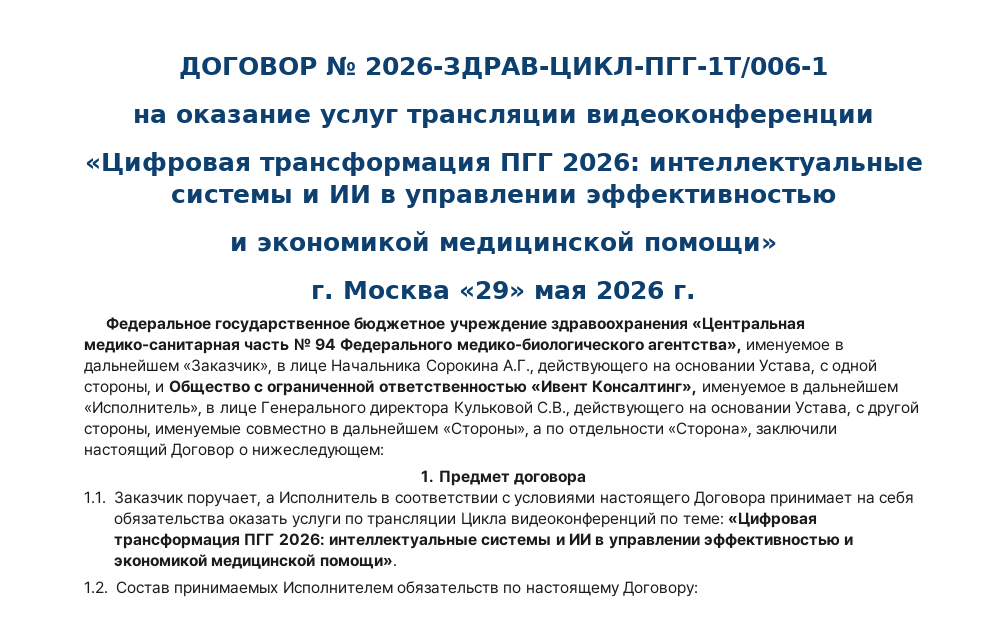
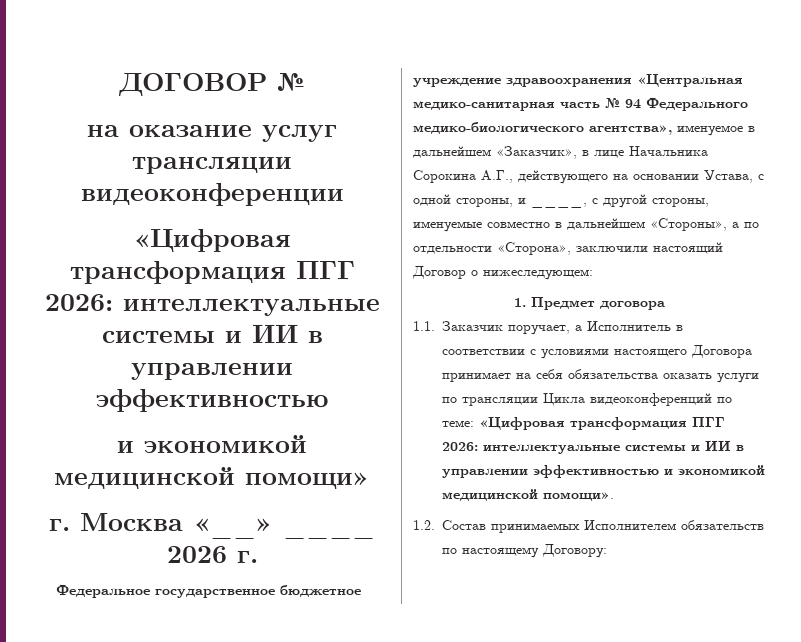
- ДОГОВОР № 2026-ЗДРАВ-ЦИКЛ-ПГГ-1Т/006-1
+ ДОГОВОР №
- г. Москва «29» мая 2026 г.
+ г. Москва «__» ____ 2026 г.
- Федеральное государственное бюджетное учреждение здравоохранения «Центральная медико-санитарная часть № 94 Федерального медико-биологического агентства», именуемое в дальнейшем «Заказчик», в лице Начальника Сорокина А.Г., действующего на основании Устава, с одной стороны, и Общество с ограниченной ответственностью «Ивент Консалтинг», именуемое в дальнейшем «Исполнитель», в лице Генерального директора Кульковой С.В., действующего на основании Устава, с другой стороны, именуемые совместно в дальнейшем «Стороны», а по отдельности «Сторона», заключили настоящий Договор о нижеследующем:
+ Федеральное государственное бюджетное учреждение здравоохранения «Центральная медико-санитарная часть № 94 Федерального медико-биологического агентства», именуемое в дальнейшем «Заказчик», в лице Начальника Сорокина А.Г., действующего на основании Устава, с одной стороны, и ____, с другой стороны, именуемые совместно в дальнейшем «Стороны», а по отдельности «Сторона», заключили настоящий Договор о нижеследующем:

